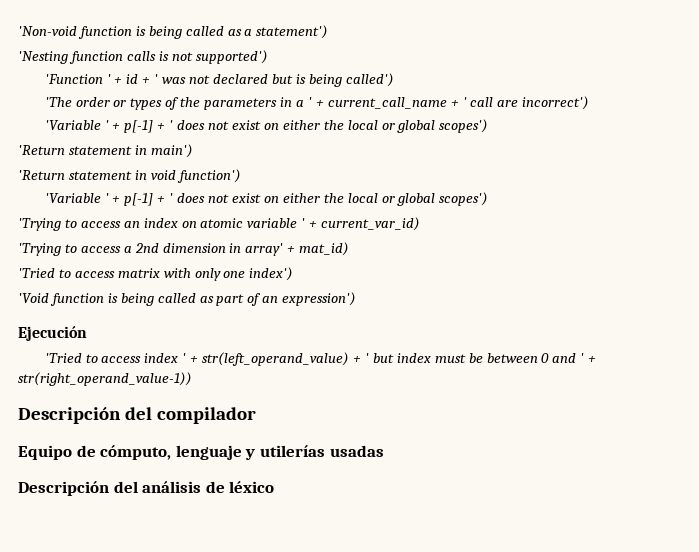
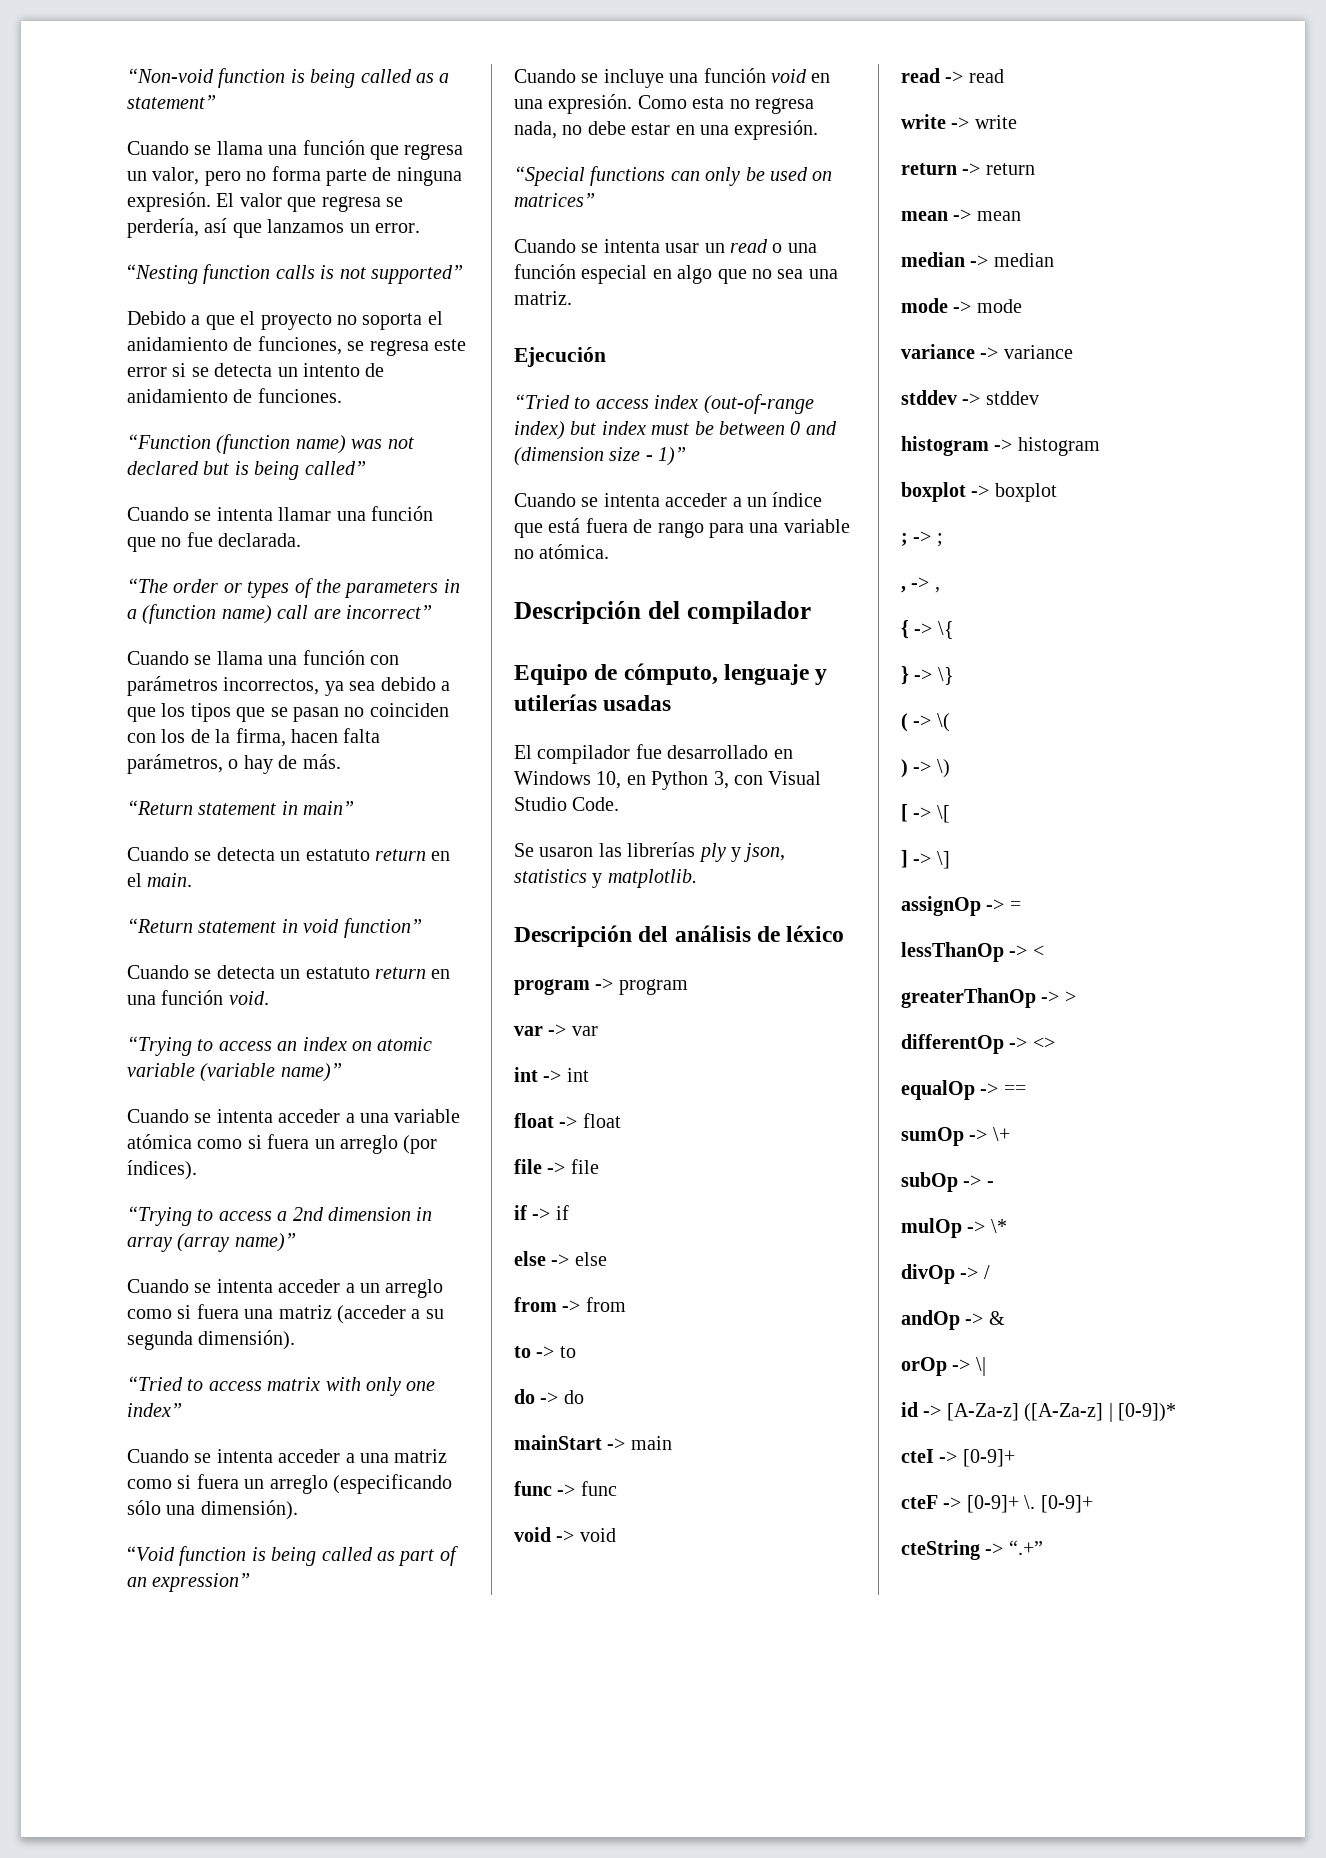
- 'Non-void function is being called as a statement')
- 'Nesting function calls is not supported')
- 'Function ' + id + ' was not declared but is being called')
- 'The order or types of the parameters in a ' + current_call_name + ' call are incorrect')
- 'Variable ' + p[-1] + ' does not exist on either the local or global scopes')
- 'Return statement in main')
- 'Return statement in void function')
- 'Variable ' + p[-1] + ' does not exist on either the local or global scopes')
- 'Trying to access an index on atomic variable ' + current_var_id)
- 'Trying to access a 2nd dimension in array' + mat_id)
- 'Tried to access matrix with only one index')
- 'Void function is being called as part of an expression')
+ “Non-void function is being called as a statement”
+ Cuando se llama una función que regresa un valor, pero no forma parte de ninguna expresión. El valor que regresa se perdería, así que lanzamos un error.
+ “Nesting function calls is not supported”
+ Debido a que el proyecto no soporta el anidamiento de funciones, se regresa este error si se detecta un intento de anidamiento de funciones.
+ “Function (function name) was not declared but is being called”
+ Cuando se intenta llamar una función que no fue declarada.
+ “The order or types of the parameters in a (function name) call are incorrect”
+ Cuando se llama una función con parámetros incorrectos, ya sea debido a que los tipos que se pasan no coinciden con los de la firma, hacen falta parámetros, o hay de más.
+ “Return statement in main”
+ Cuando se detecta un estatuto return en el main.
+ “Return statement in void function”
+ Cuando se detecta un estatuto return en una función void.
+ “Trying to access an index on atomic variable (variable name)”
+ Cuando se intenta acceder a una variable atómica como si fuera un arreglo (por índices).
+ “Trying to access a 2nd dimension in array (array name)”
+ Cuando se intenta acceder a un arreglo como si fuera una matriz (acceder a su segunda dimensión).
+ “Tried to access matrix with only one index”
+ Cuando se intenta acceder a una matriz como si fuera un arreglo (especificando sólo una dimensión).
+ “Void function is being called as part of an expression”
+ Cuando se incluye una función void en una expresión. Como esta no regresa nada, no debe estar en una expresión.
+ “Special functions can only be used on matrices”
+ Cuando se intenta usar un read o una función especial en algo que no sea una matriz.
- 'Tried to access index ' + str(left_operand_value) + ' but index must be between 0 and ' + str(right_operand_value-1))
+ “Tried to access index (out-of-range index) but index must be between 0 and (dimension size - 1)”
+ Cuando se intenta acceder a un índice que está fuera de rango para una variable no atómica.
+ El compilador fue desarrollado en Windows 10, en Python 3, con Visual Studio Code.
+ Se usaron las librerías ply y json, statistics y matplotlib.
+ program -> program
+ var -> var
+ int -> int
+ float -> float
+ file -> file
+ if -> if
+ else -> else
+ from -> from
+ to -> to
+ do -> do
+ mainStart -> main
+ func -> func
+ void -> void
+ read -> read
+ write -> write
+ return -> return
+ mean -> mean
+ median -> median
+ mode -> mode
+ variance -> variance
+ stddev -> stddev
+ histogram -> histogram
+ boxplot -> boxplot
+ ; -> ;
+ , -> ,
+ { -> \{
+ } -> \}
+ ( -> \(
+ ) -> \)
+ [ -> \[
+ ] -> \]
+ assignOp -> =
+ lessThanOp -> <
+ greaterThanOp -> >
+ differentOp -> <>
+ equalOp -> ==
+ sumOp -> \+
+ subOp -> -
+ mulOp -> \*
+ divOp -> /
+ andOp -> &
+ orOp -> \|
+ id -> [A-Za-z] ([A-Za-z] | [0-9])*
+ cteI -> [0-9]+
+ cteF -> [0-9]+ \. [0-9]+
+ cteString -> “.+”

